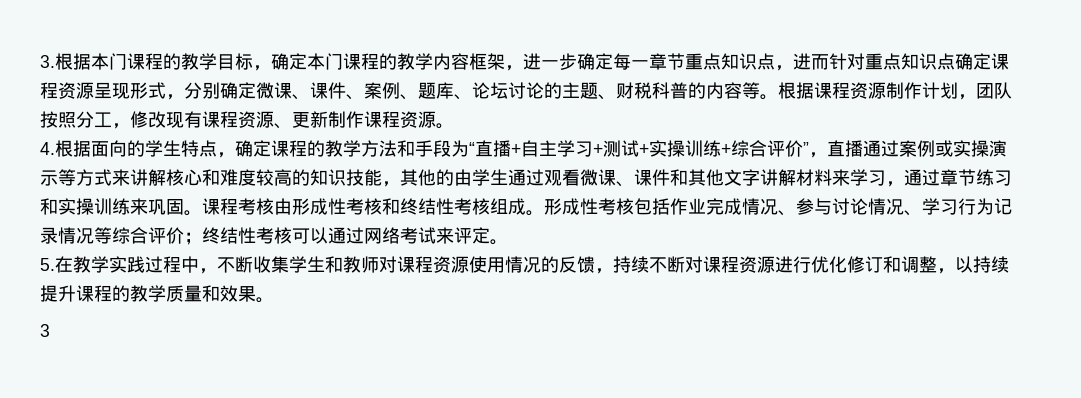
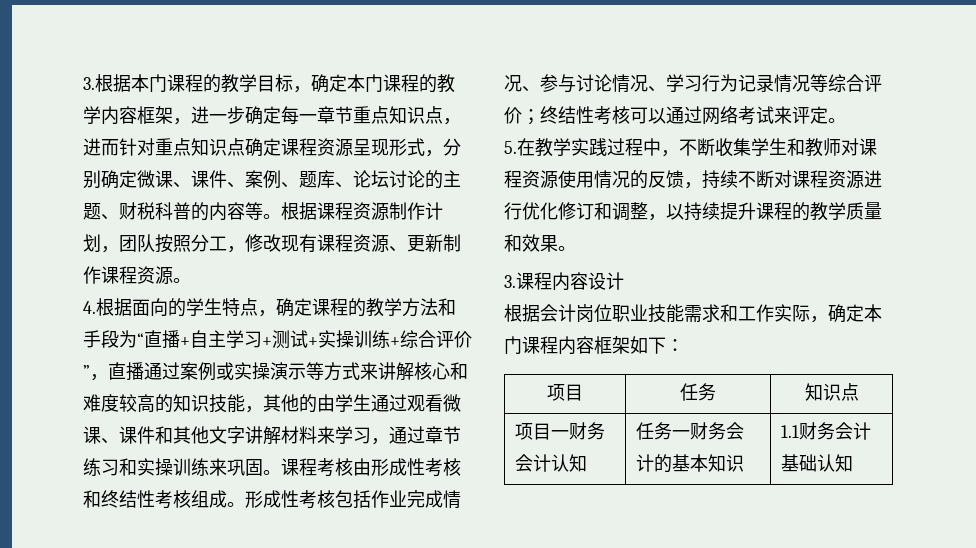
- 3
+ 3.课程内容设计
+ 根据会计岗位职业技能需求和工作实际，确定本门课程内容框架如下：
+ 项目 | 任务 | 知识点
+ 项目一财务会计认知 | 任务一财务会计的基本知识 | 1.1财务会计基础认知

